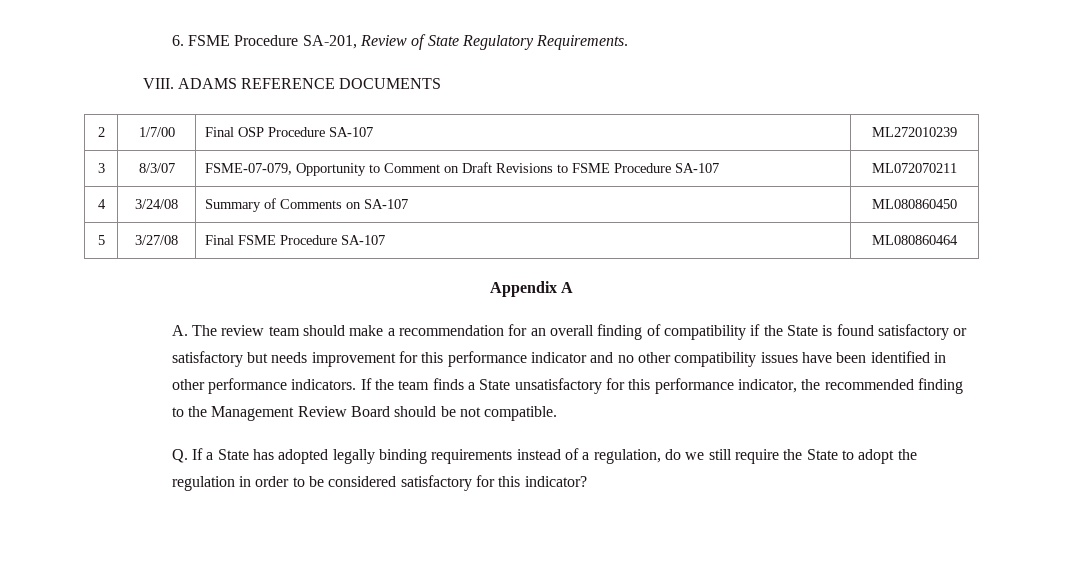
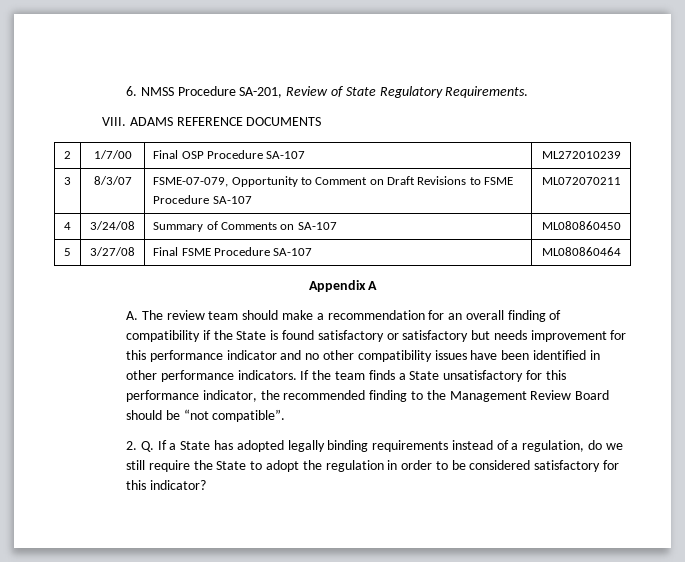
- 6. FSME Procedure SA-201, Review of State Regulatory Requirements.
+ 6. NMSS Procedure SA-201, Review of State Regulatory Requirements.
- If the team finds a State unsatisfactory for this performance indicator, the recommended finding to the Management Review Board should be not compatible.
- Q. If a State has adopted legally binding requirements instead of a regulation, do we still require the State to adopt the regulation in order to be considered satisfactory for this indicator?
+ If the team finds a State unsatisfactory for this performance indicator, the recommended finding to the Management Review Board should be “not compatible”.
+ 2. Q. If a State has adopted legally binding requirements instead of a regulation, do we still require the State to adopt the regulation in order to be considered satisfactory for this indicator?

